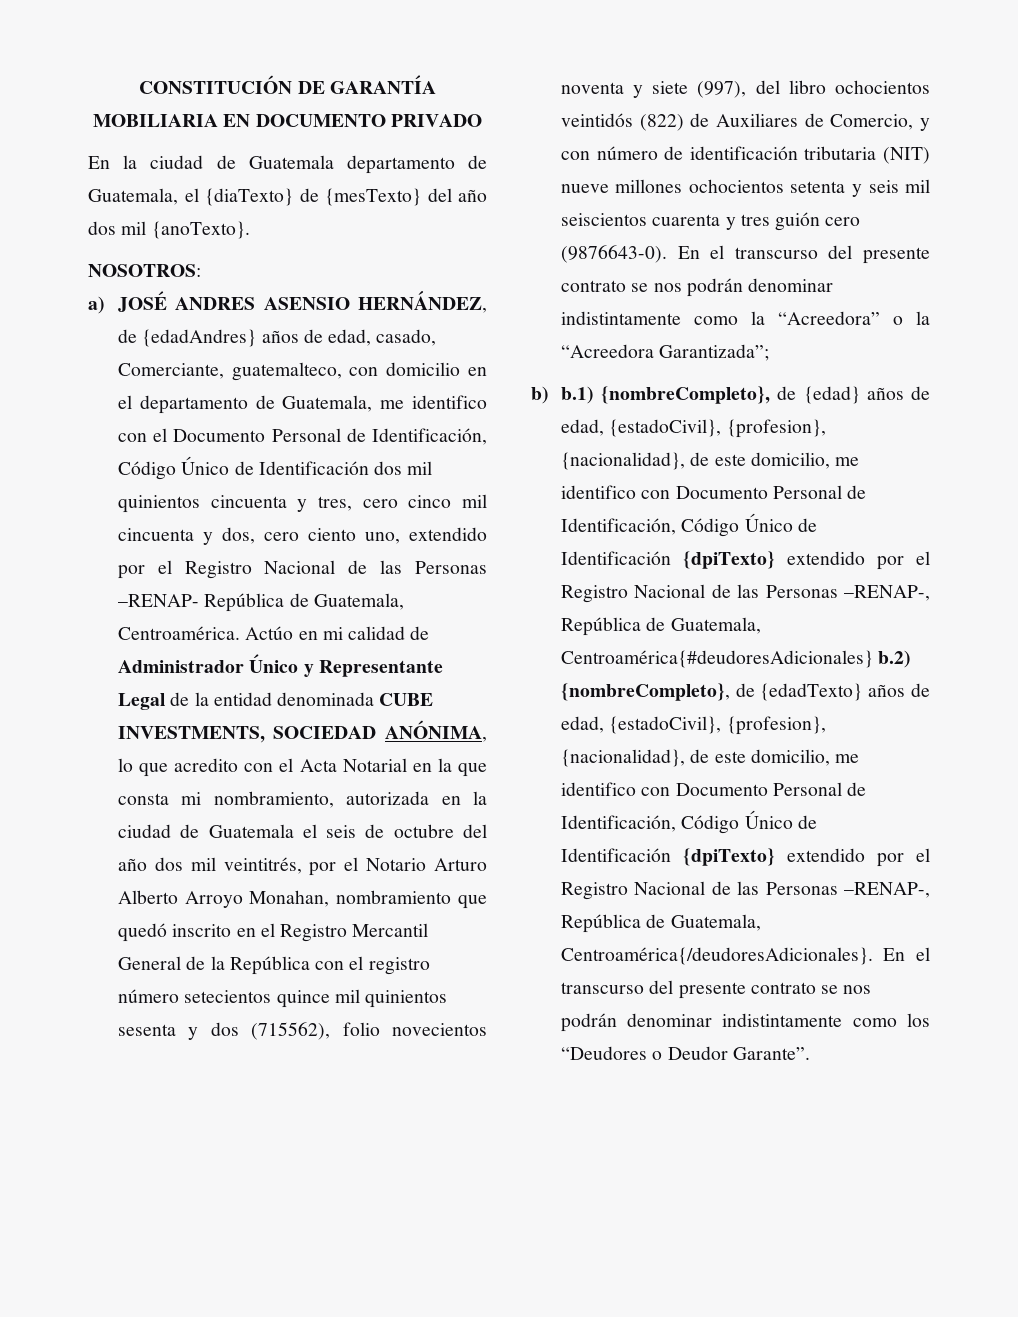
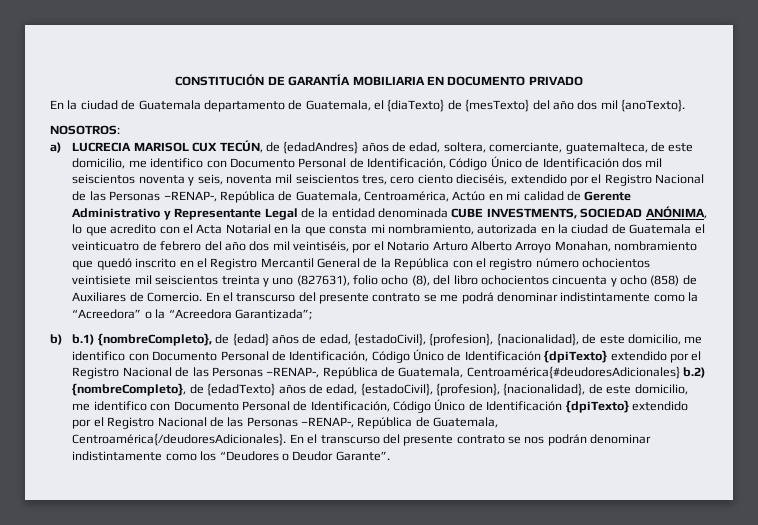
- a) JOSÉ ANDRES ASENSIO HERNÁNDEZ, de {edadAndres} años de edad, casado, Comerciante, guatemalteco, con domicilio en el departamento de Guatemala, me identifico con el Documento Personal de Identificación, Código Único de Identificación dos mil quinientos cincuenta y tres, cero cinco mil cincuenta y dos, cero ciento uno, extendido por el Registro Nacional de las Personas –RENAP- República de Guatemala, Centroamérica. Actúo en mi calidad de Administrador Único y Representante Legal de la entidad denominada CUBE INVESTMENTS, SOCIEDAD ANÓNIMA, lo que acredito con el Acta Notarial en la que consta mi nombramiento, autorizada en la ciudad de Guatemala el seis de octubre del año dos mil veintitrés, por el Notario Arturo Alberto Arroyo Monahan, nombramiento que quedó inscrito en el Registro Mercantil General de la República con el registro número setecientos quince mil quinientos sesenta y dos (715562), folio novecientos noventa y siete (997), del libro ochocientos veintidós (822) de Auxiliares de Comercio, y con número de identificación tributaria (NIT) nueve millones ochocientos setenta y seis mil seiscientos cuarenta y tres guión cero (9876643-0). En el transcurso del presente contrato se nos podrán denominar indistintamente como la “Acreedora” o la “Acreedora Garantizada”;
+ a) LUCRECIA MARISOL CUX TECÚN, de {edadAndres} años de edad, soltera, comerciante, guatemalteca, de este domicilio, me identifico con Documento Personal de Identificación, Código Único de Identificación dos mil seiscientos noventa y seis, noventa mil seiscientos tres, cero ciento dieciséis, extendido por el Registro Nacional de las Personas –RENAP-, República de Guatemala, Centroamérica, Actúo en mi calidad de Gerente Administrativo y Representante Legal de la entidad denominada CUBE INVESTMENTS, SOCIEDAD ANÓNIMA, lo que acredito con el Acta Notarial en la que consta mi nombramiento, autorizada en la ciudad de Guatemala el veinticuatro de febrero del año dos mil veintiséis, por el Notario Arturo Alberto Arroyo Monahan, nombramiento que quedó inscrito en el Registro Mercantil General de la República con el registro número ochocientos veintisiete mil seiscientos treinta y uno (827631), folio ocho (8), del libro ochocientos cincuenta y ocho (858) de Auxiliares de Comercio. En el transcurso del presente contrato se me podrá denominar indistintamente como la “Acreedora” o la “Acreedora Garantizada”;

